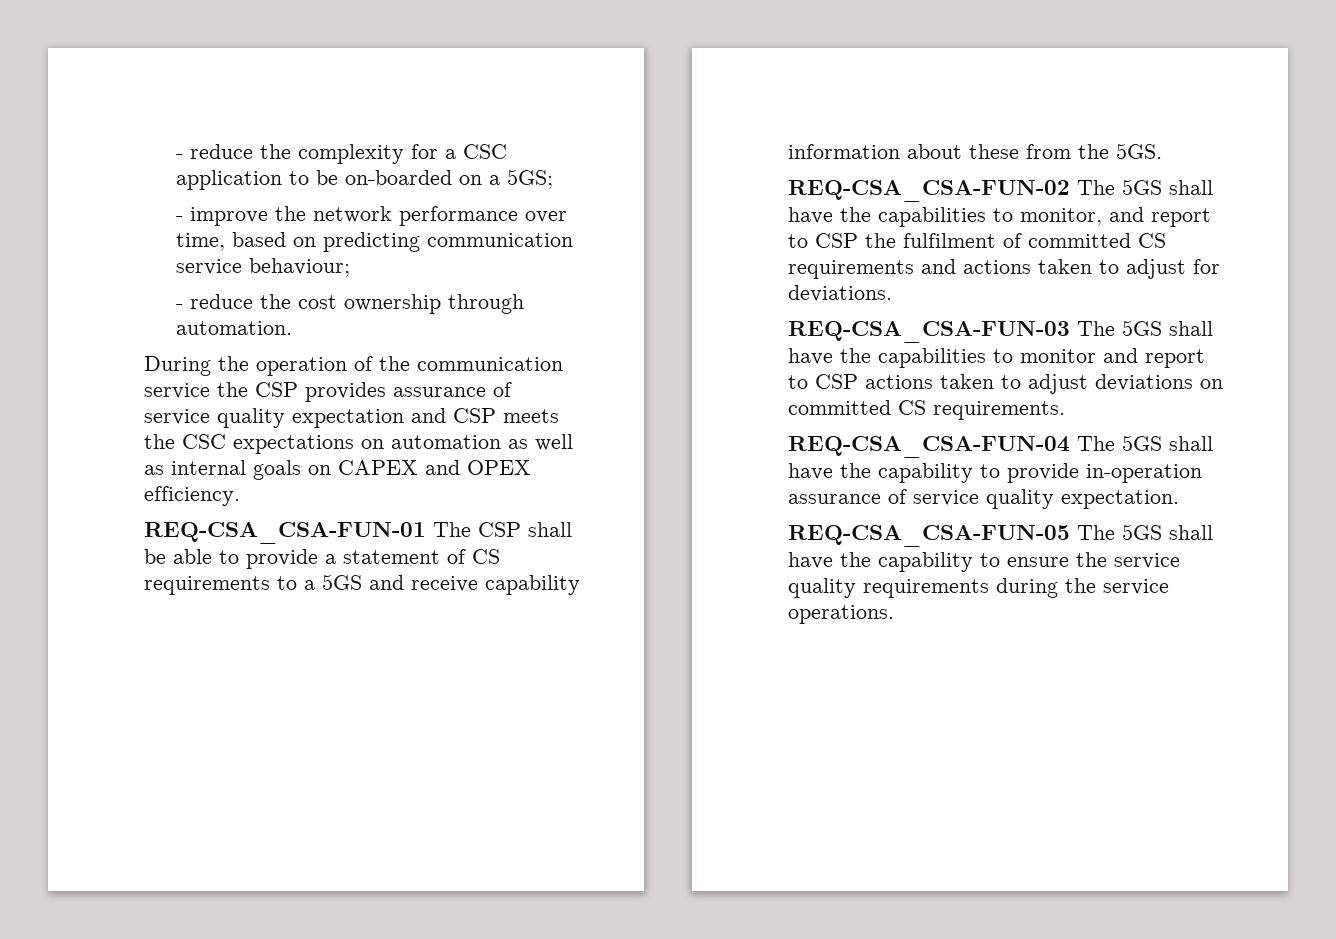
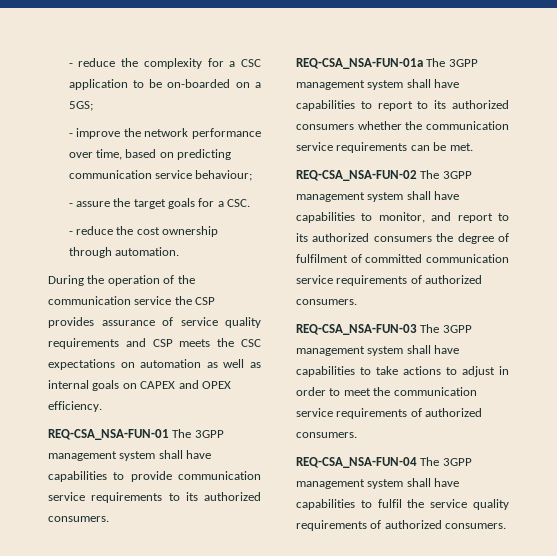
+ - assure the target goals for a CSC.
- During the operation of the communication service the CSP provides assurance of service quality expectation and CSP meets the CSC expectations on automation as well as internal goals on CAPEX and OPEX efficiency.
+ During the operation of the communication service the CSP provides assurance of service quality requirements and CSP meets the CSC expectations on automation as well as internal goals on CAPEX and OPEX efficiency.
- REQ-CSA_CSA-FUN-01 The CSP shall be able to provide a statement of CS requirements to a 5GS and receive capability information about these from the 5GS.
- REQ-CSA_CSA-FUN-02 The 5GS shall have the capabilities to monitor, and report to CSP the fulfilment of committed CS requirements and actions taken to adjust for deviations.
- REQ-CSA_CSA-FUN-03 The 5GS shall have the capabilities to monitor and report to CSP actions taken to adjust deviations on committed CS requirements.
- REQ-CSA_CSA-FUN-04 The 5GS shall have the capability to provide in-operation assurance of service quality expectation.
- REQ-CSA_CSA-FUN-05 The 5GS shall have the capability to ensure the service quality requirements during the service operations.
+ REQ-CSA_NSA-FUN-01 The 3GPP management system shall have capabilities to provide communication service requirements to its authorized consumers.
+ REQ-CSA_NSA-FUN-01a The 3GPP management system shall have capabilities to report to its authorized consumers whether the communication service requirements can be met.
+ REQ-CSA_NSA-FUN-02 The 3GPP management system shall have capabilities to monitor, and report to its authorized consumers the degree of fulfilment of committed communication service requirements of authorized consumers.
+ REQ-CSA_NSA-FUN-03 The 3GPP management system shall have capabilities to take actions to adjust in order to meet the communication service requirements of authorized consumers.
+ REQ-CSA_NSA-FUN-04 The 3GPP management system shall have capabilities to fulfil the service quality requirements of authorized consumers.

